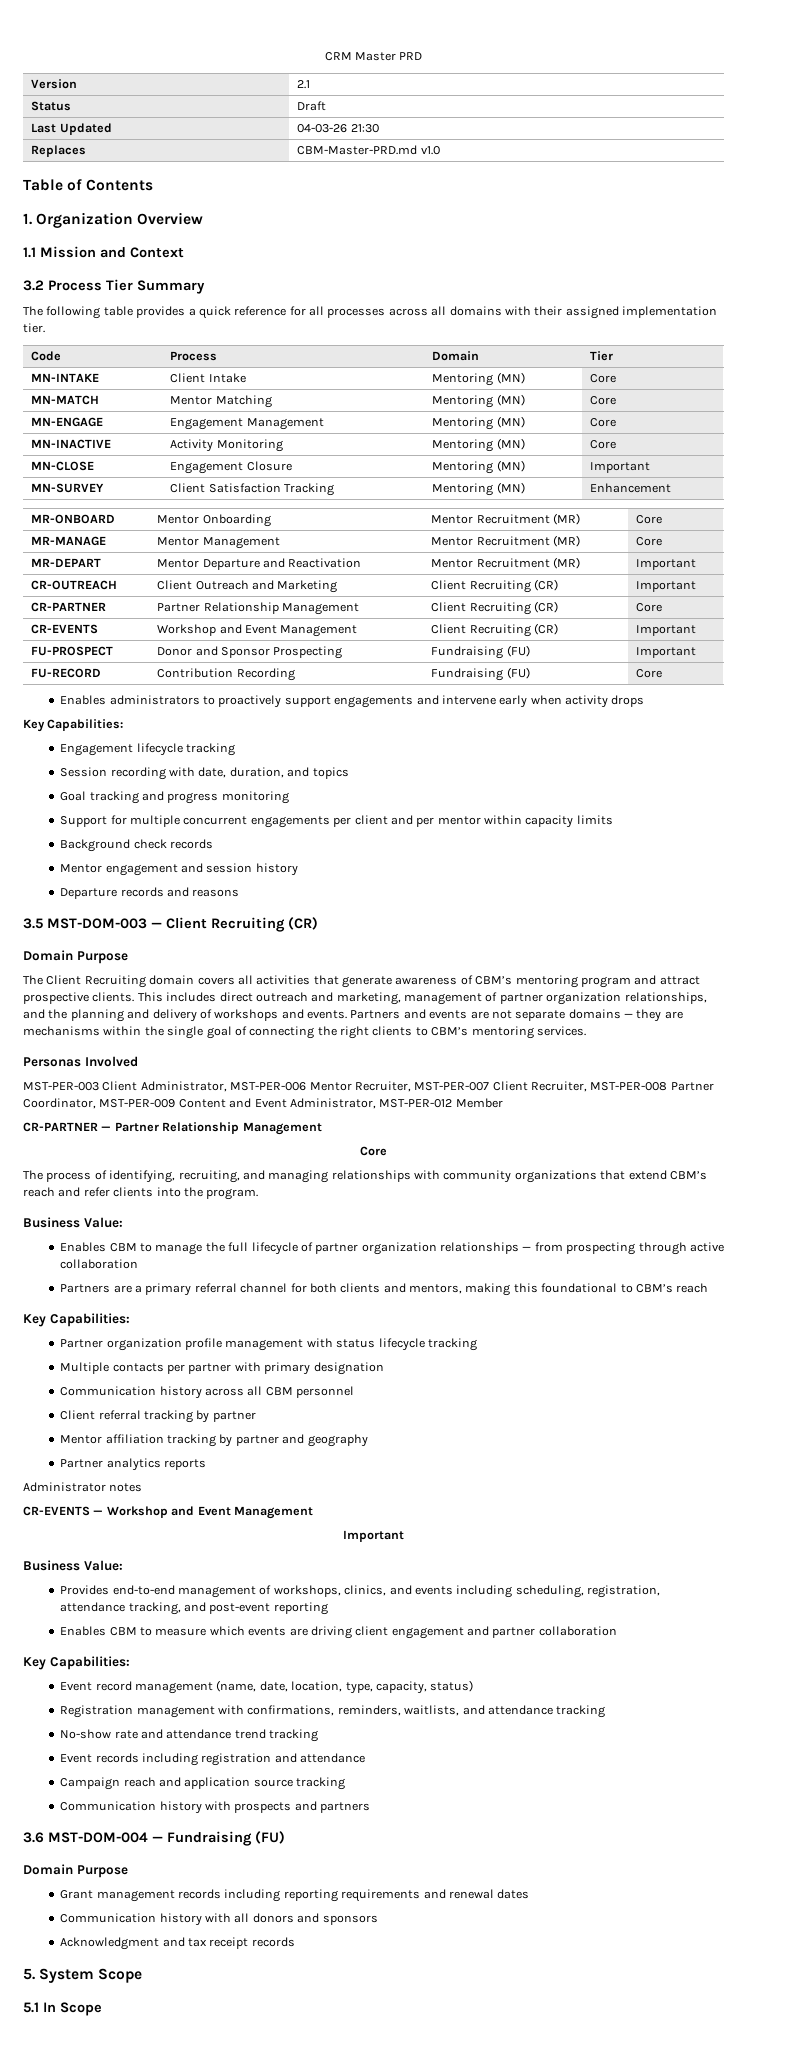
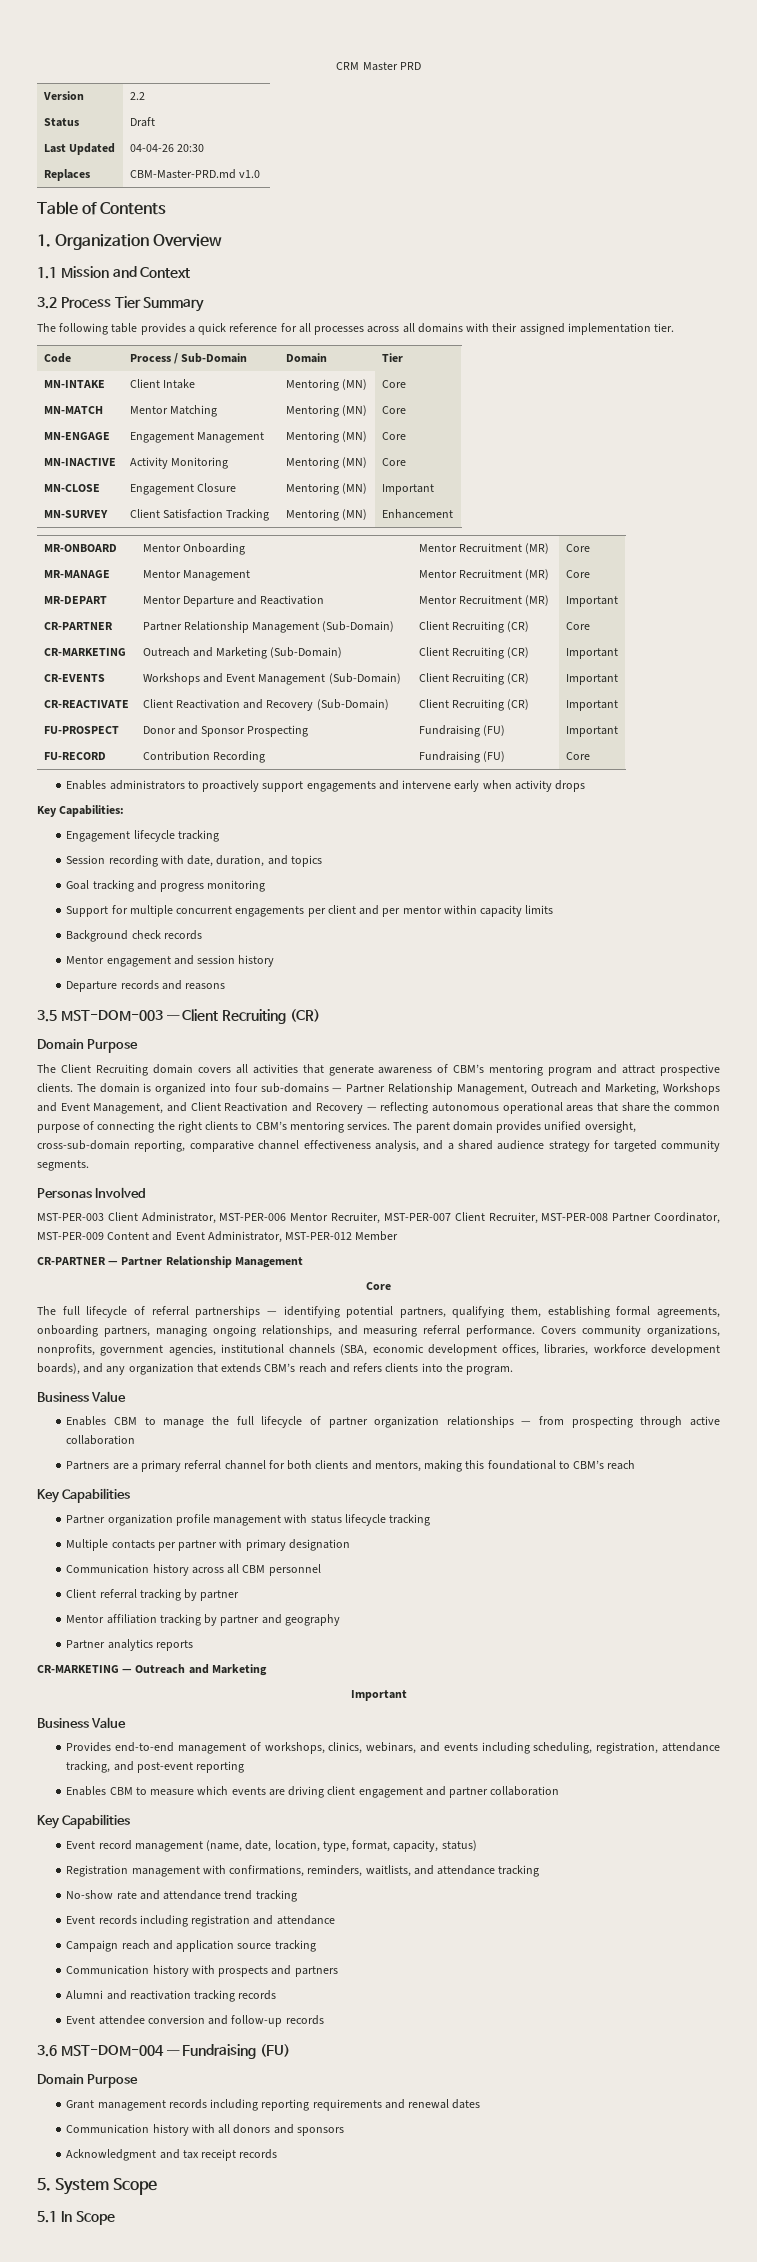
- Version | 2.1
+ Version | 2.2
- Last Updated | 04-03-26 21:30
+ Last Updated | 04-04-26 20:30
- Code | Process | Domain | Tier
+ Code | Process / Sub-Domain | Domain | Tier
- CR-OUTREACH | Client Outreach and Marketing | Client Recruiting (CR) | Important
- CR-PARTNER | Partner Relationship Management | Client Recruiting (CR) | Core
- CR-EVENTS | Workshop and Event Management | Client Recruiting (CR) | Important
+ CR-PARTNER | Partner Relationship Management (Sub-Domain) | Client Recruiting (CR) | Core
+ CR-MARKETING | Outreach and Marketing (Sub-Domain) | Client Recruiting (CR) | Important
+ CR-EVENTS | Workshops and Event Management (Sub-Domain) | Client Recruiting (CR) | Important
+ CR-REACTIVATE | Client Reactivation and Recovery (Sub-Domain) | Client Recruiting (CR) | Important
- This includes direct outreach and marketing, management of partner organization relationships, and the planning and delivery of workshops and events. Partners and events are not separate domains — they are mechanisms within the single goal of connecting the right clients to CBM’s mentoring services.
+ The domain is organized into four sub-domains — Partner Relationship Management, Outreach and Marketing, Workshops and Event Management, and Client Reactivation and Recovery — reflecting autonomous operational areas that share the common purpose of connecting the right clients to CBM’s mentoring services. The parent domain provides unified oversight, cross-sub-domain reporting, comparative channel effectiveness analysis, and a shared audience strategy for targeted community segments.
- The process of identifying, recruiting, and managing relationships with community organizations that extend CBM’s reach and refer clients into the program.
- Business Value:
+ The full lifecycle of referral partnerships — identifying potential partners, qualifying them, establishing formal agreements, onboarding partners, managing ongoing relationships, and measuring referral performance. Covers community organizations, nonprofits, government agencies, institutional channels (SBA, economic development offices, libraries, workforce development boards), and any organization that extends CBM’s reach and refers clients into the program.
+ Business Value
  Partners are a primary referral channel for both clients and mentors, making this foundational to CBM’s reach
- Key Capabilities:
+ Key Capabilities
- Administrator notes
- CR-EVENTS — Workshop and Event Management
+ CR-MARKETING — Outreach and Marketing
  Important
- Business Value:
+ Business Value
- Provides end-to-end management of workshops, clinics, and events including scheduling, registration, attendance tracking, and post-event reporting
+ Provides end-to-end management of workshops, clinics, webinars, and events including scheduling, registration, attendance tracking, and post-event reporting
  Enables CBM to measure which events are driving client engagement and partner collaboration
- Key Capabilities:
+ Key Capabilities
- Event record management (name, date, location, type, capacity, status)
+ Event record management (name, date, location, type, format, capacity, status)
+ Alumni and reactivation tracking records
+ Event attendee conversion and follow-up records

